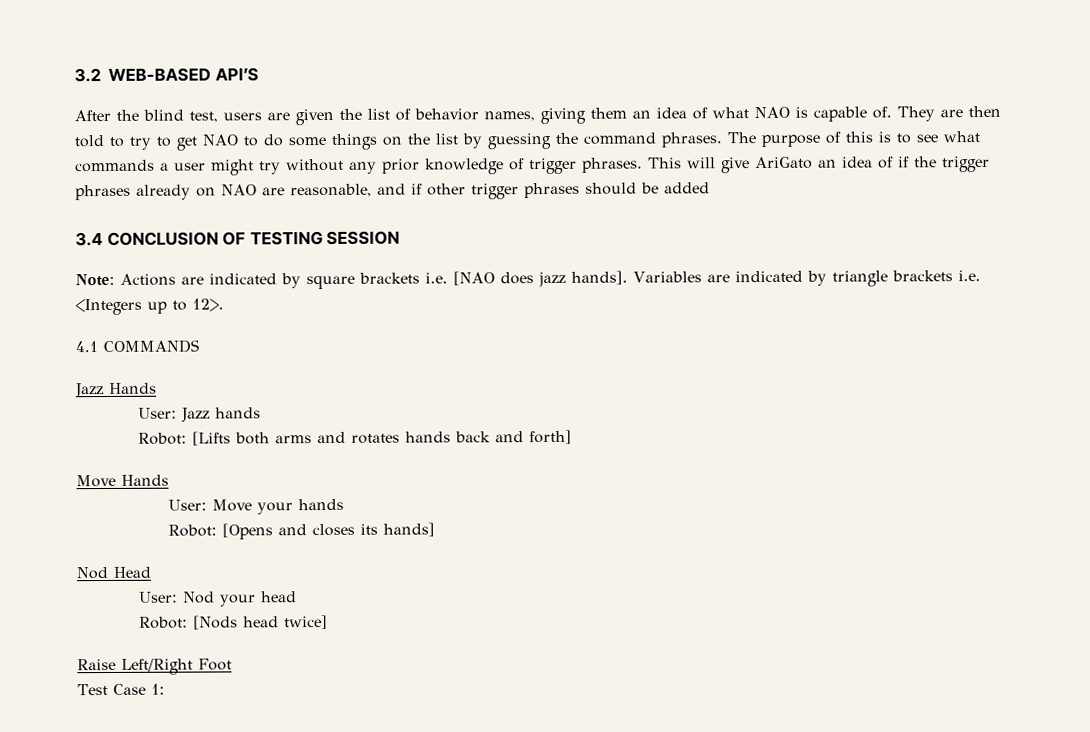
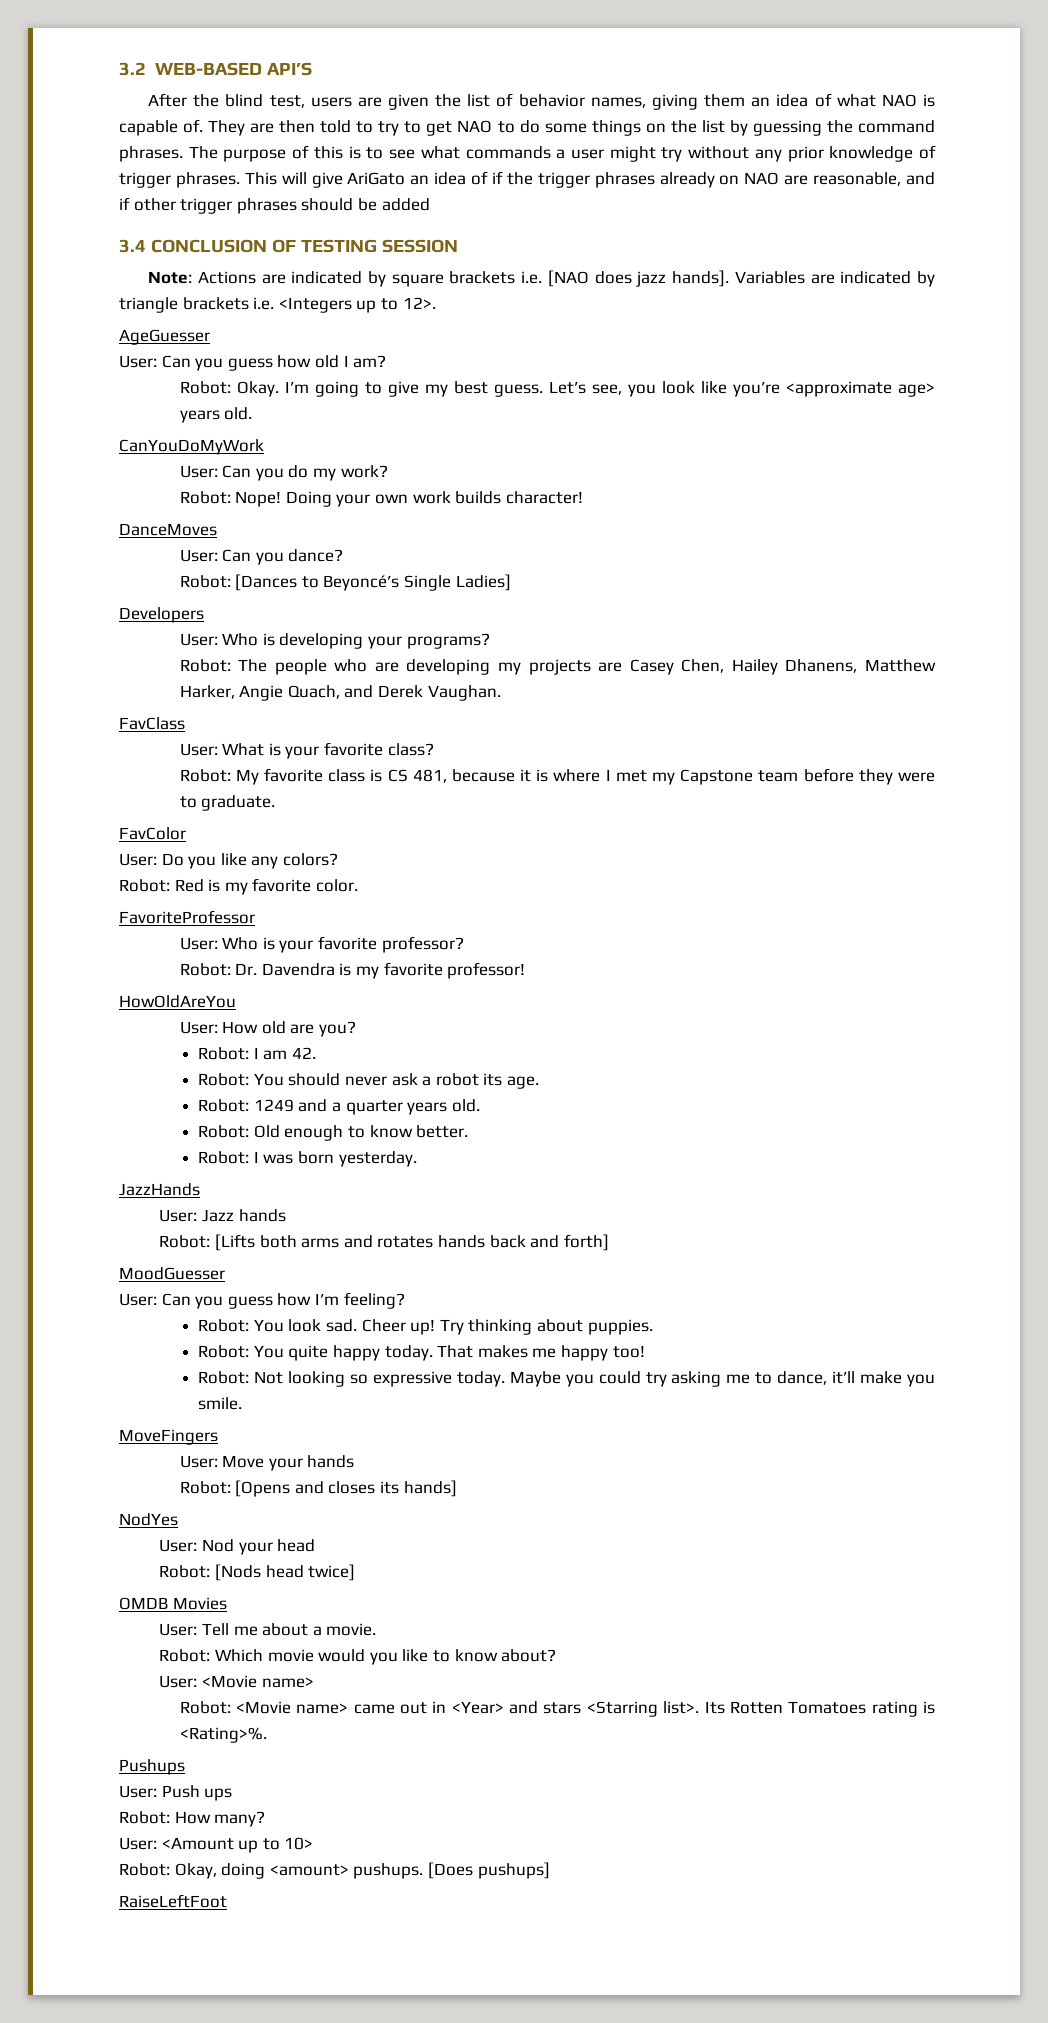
- 4.1 COMMANDS
- Jazz Hands
+ AgeGuesser
+ User: Can you guess how old I am?
+ Robot: Okay. I’m going to give my best guess. Let’s see, you look like you’re <approximate age> years old.
+ CanYouDoMyWork
+ User: Can you do my work?
+ Robot: Nope! Doing your own work builds character!
+ DanceMoves
+ User: Can you dance?
+ Robot: [Dances to Beyoncé’s Single Ladies]
+ Developers
+ User: Who is developing your programs?
+ Robot: The people who are developing my projects are Casey Chen, Hailey Dhanens, Matthew Harker, Angie Quach, and Derek Vaughan.
+ FavClass
+ User: What is your favorite class?
+ Robot: My favorite class is CS 481, because it is where I met my Capstone team before they were to graduate.
+ FavColor
+ User: Do you like any colors?
+ Robot: Red is my favorite color.
+ FavoriteProfessor
+ User: Who is your favorite professor?
+ Robot: Dr. Davendra is my favorite professor!
+ HowOldAreYou
+ User: How old are you?
+ Robot: I am 42.
+ Robot: You should never ask a robot its age.
+ Robot: 1249 and a quarter years old.
+ Robot: Old enough to know better.
+ Robot: I was born yesterday.
+ JazzHands
- Move Hands
+ MoodGuesser
+ User: Can you guess how I’m feeling?
+ Robot: You look sad. Cheer up! Try thinking about puppies.
+ Robot: You quite happy today. That makes me happy too!
+ Robot: Not looking so expressive today. Maybe you could try asking me to dance, it’ll make you smile.
+ MoveFingers
- Nod Head
+ NodYes
- Raise Left/Right Foot
- Test Case 1:
+ OMDB Movies
+ User: Tell me about a movie.
+ Robot: Which movie would you like to know about?
+ User: <Movie name>
+ Robot: <Movie name> came out in <Year> and stars <Starring list>. Its Rotten Tomatoes rating is <Rating>%.
+ Pushups
+ User: Push ups
+ Robot: How many?
+ User: <Amount up to 10>
+ Robot: Okay, doing <amount> pushups. [Does pushups]
+ RaiseLeftFoot

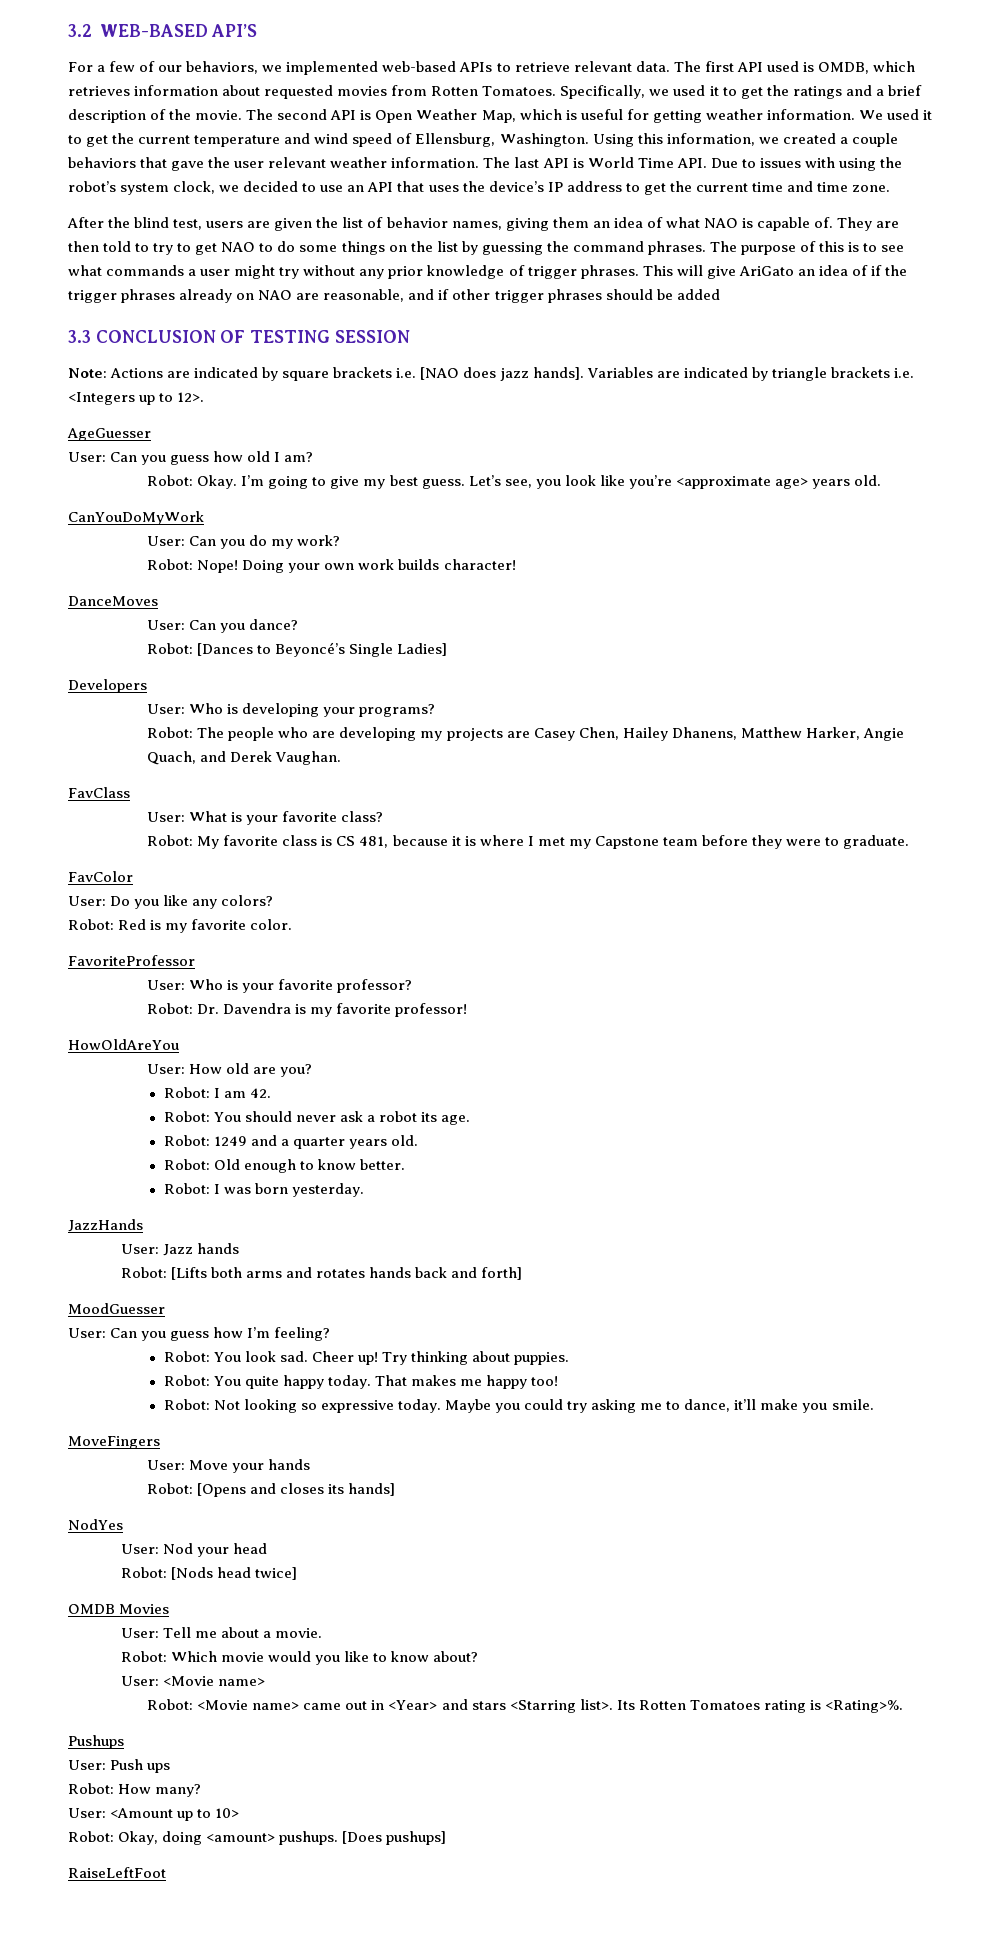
+ For a few of our behaviors, we implemented web-based APIs to retrieve relevant data. The first API used is OMDB, which retrieves information about requested movies from Rotten Tomatoes. Specifically, we used it to get the ratings and a brief description of the movie. The second API is Open Weather Map, which is useful for getting weather information. We used it to get the current temperature and wind speed of Ellensburg, Washington. Using this information, we created a couple behaviors that gave the user relevant weather information. The last API is World Time API. Due to issues with using the robot’s system clock, we decided to use an API that uses the device’s IP address to get the current time and time zone.
- 3.4 CONCLUSION OF TESTING SESSION
+ 3.3 CONCLUSION OF TESTING SESSION

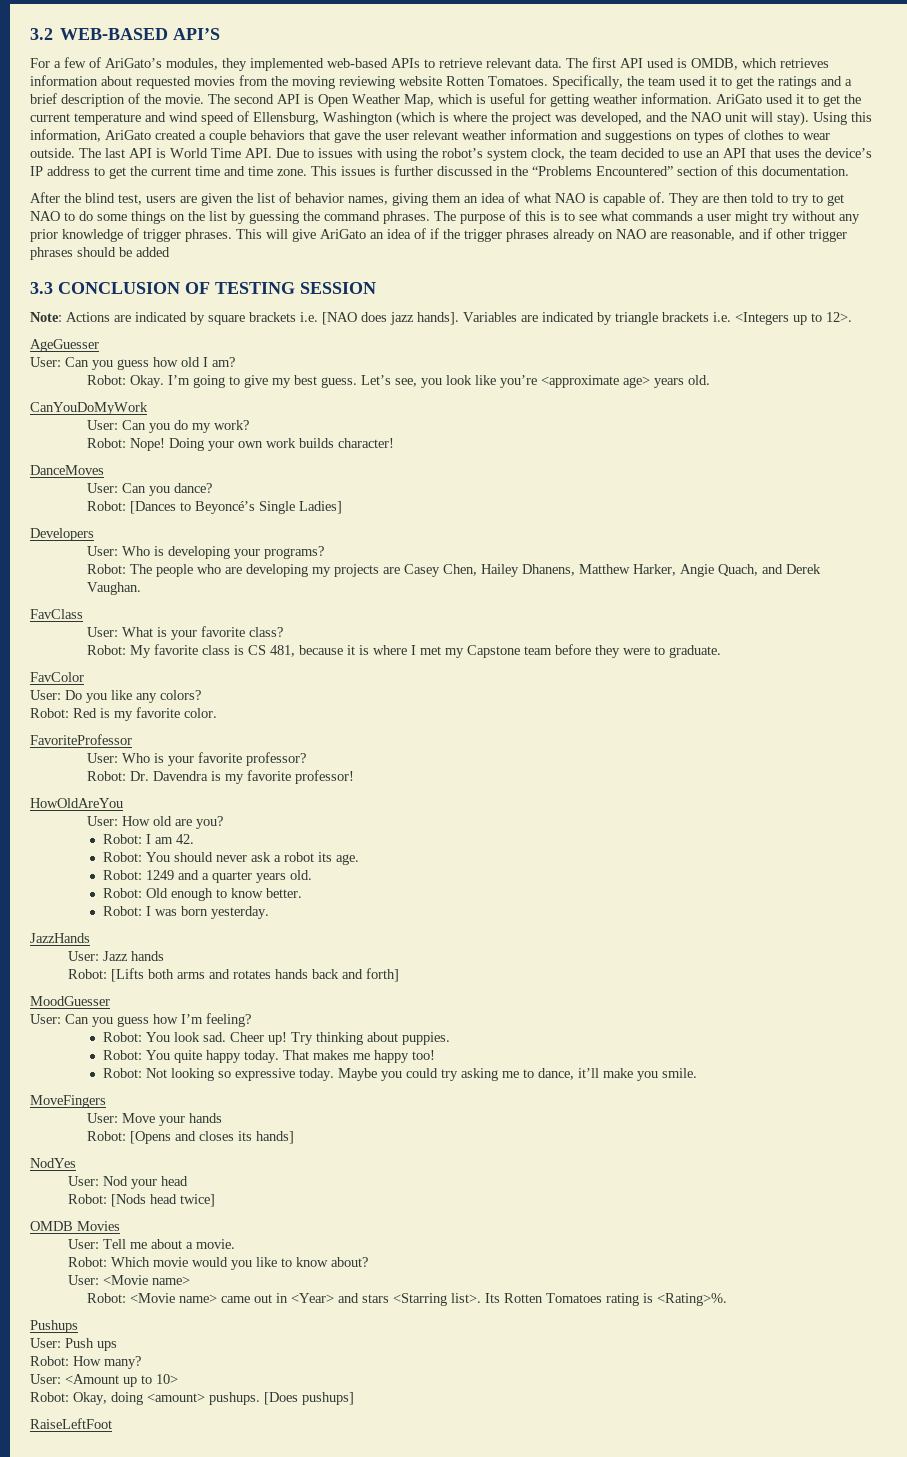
- For a few of our behaviors, we implemented web-based APIs to retrieve relevant data.
+ For a few of AriGato’s modules, they implemented web-based APIs to retrieve relevant data.
- The first API used is OMDB, which retrieves information about requested movies from Rotten Tomatoes.
+ The first API used is OMDB, which retrieves information about requested movies from the moving reviewing website Rotten Tomatoes.
- Specifically, we used it to get the ratings and a brief description of the movie.
+ Specifically, the team used it to get the ratings and a brief description of the movie.
- We used it to get the current temperature and wind speed of Ellensburg, Washington.
+ AriGato used it to get the current temperature and wind speed of Ellensburg, Washington (which is where the project was developed, and the NAO unit will stay).
- Using this information, we created a couple behaviors that gave the user relevant weather information.
+ Using this information, AriGato created a couple behaviors that gave the user relevant weather information and suggestions on types of clothes to wear outside.
- The last API is World Time API. Due to issues with using the robot’s system clock, we decided to use an API that uses the device’s IP address to get the current time and time zone.
+ The last API is World Time API. Due to issues with using the robot’s system clock, the team decided to use an API that uses the device’s IP address to get the current time and time zone. This issues is further discussed in the “Problems Encountered” section of this documentation.

